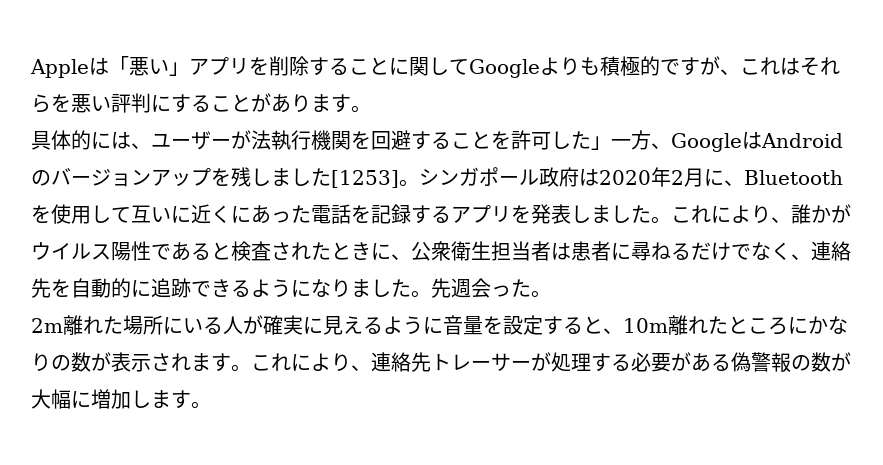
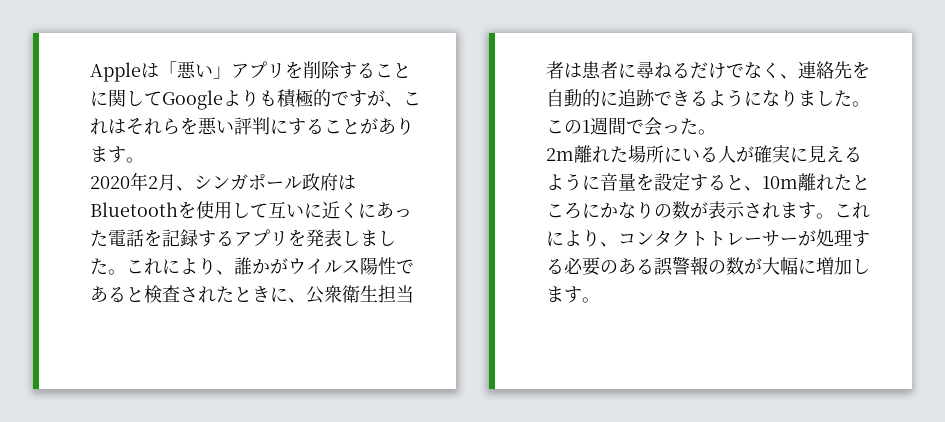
- 具体的には、ユーザーが法執行機関を回避することを許可した」一方、GoogleはAndroidのバージョンアップを残しました[1253]。シンガポール政府は2020年2月に、Bluetoothを使用して互いに近くにあった電話を記録するアプリを発表しました。
+ 2020年2月、シンガポール政府はBluetoothを使用して互いに近くにあった電話を記録するアプリを発表しました。
- 先週会った。
+ この1週間で会った。
- これにより、連絡先トレーサーが処理する必要がある偽警報の数が大幅に増加します。
+ これにより、コンタクトトレーサーが処理する必要のある誤警報の数が大幅に増加します。

